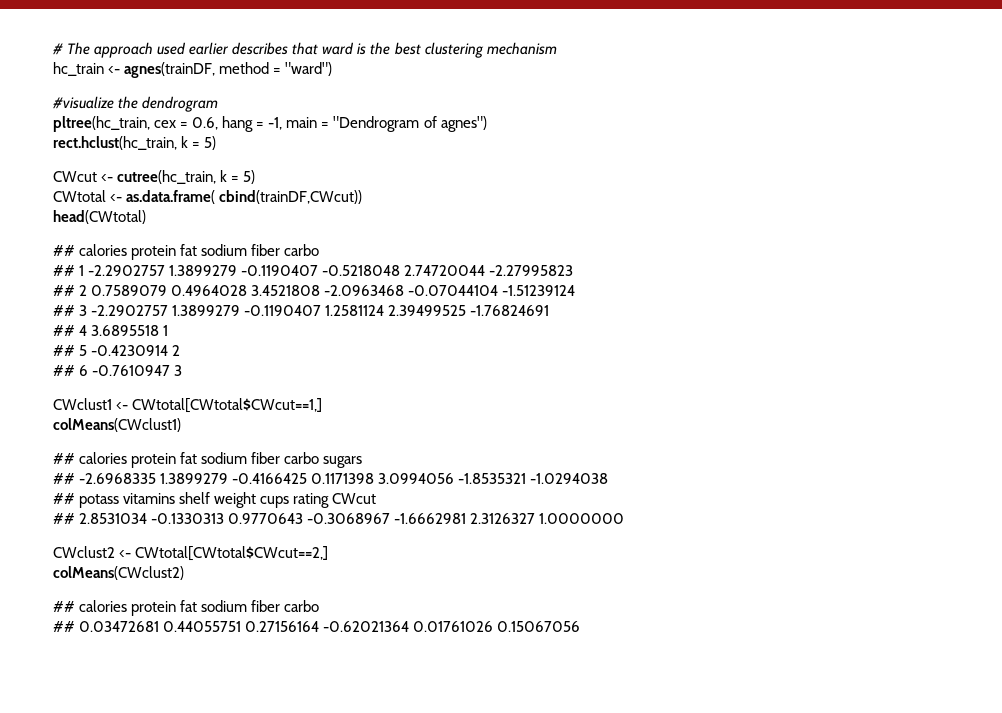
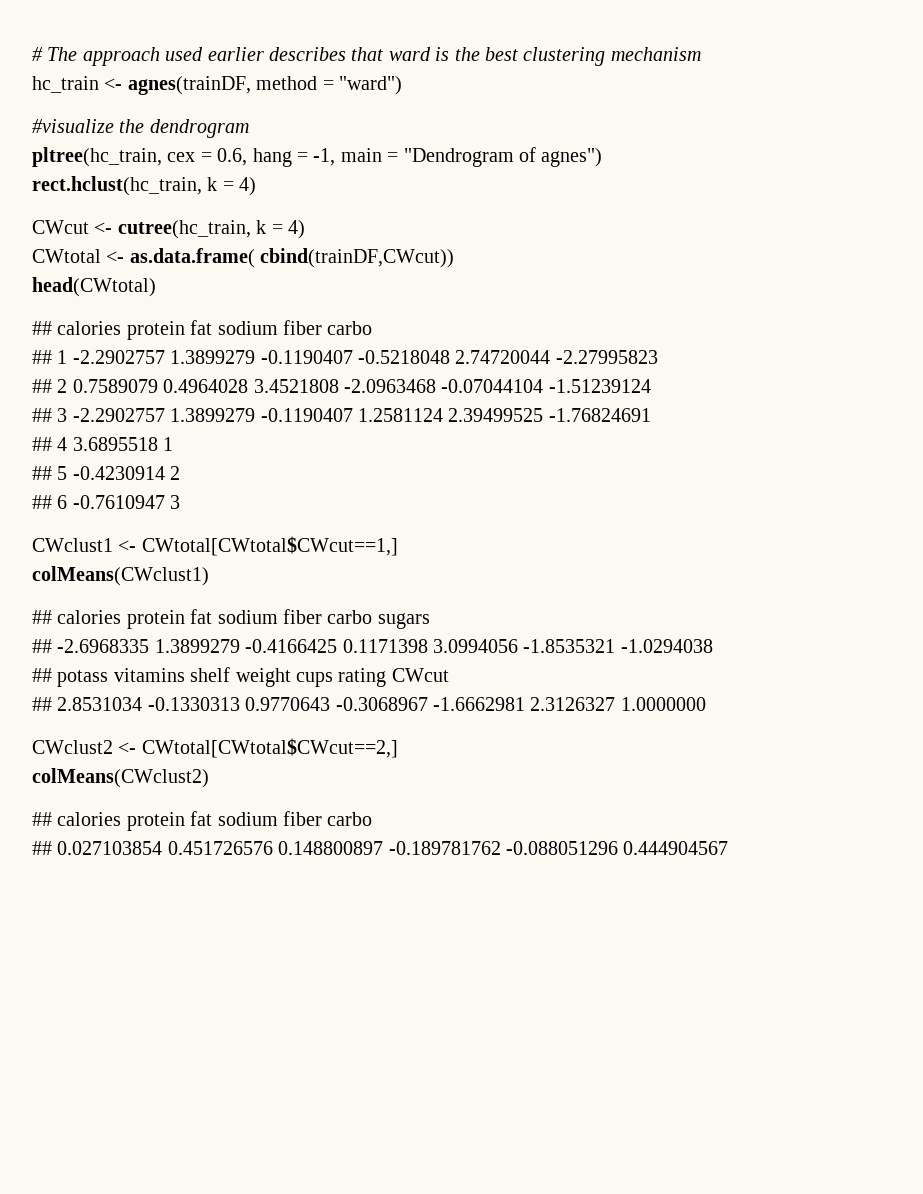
- rect.hclust(hc_train, k = 5)
+ rect.hclust(hc_train, k = 4)
- CWcut <- cutree(hc_train, k = 5)
+ CWcut <- cutree(hc_train, k = 4)
- ## 0.03472681 0.44055751 0.27156164 -0.62021364 0.01761026 0.15067056
+ ## 0.027103854 0.451726576 0.148800897 -0.189781762 -0.088051296 0.444904567

